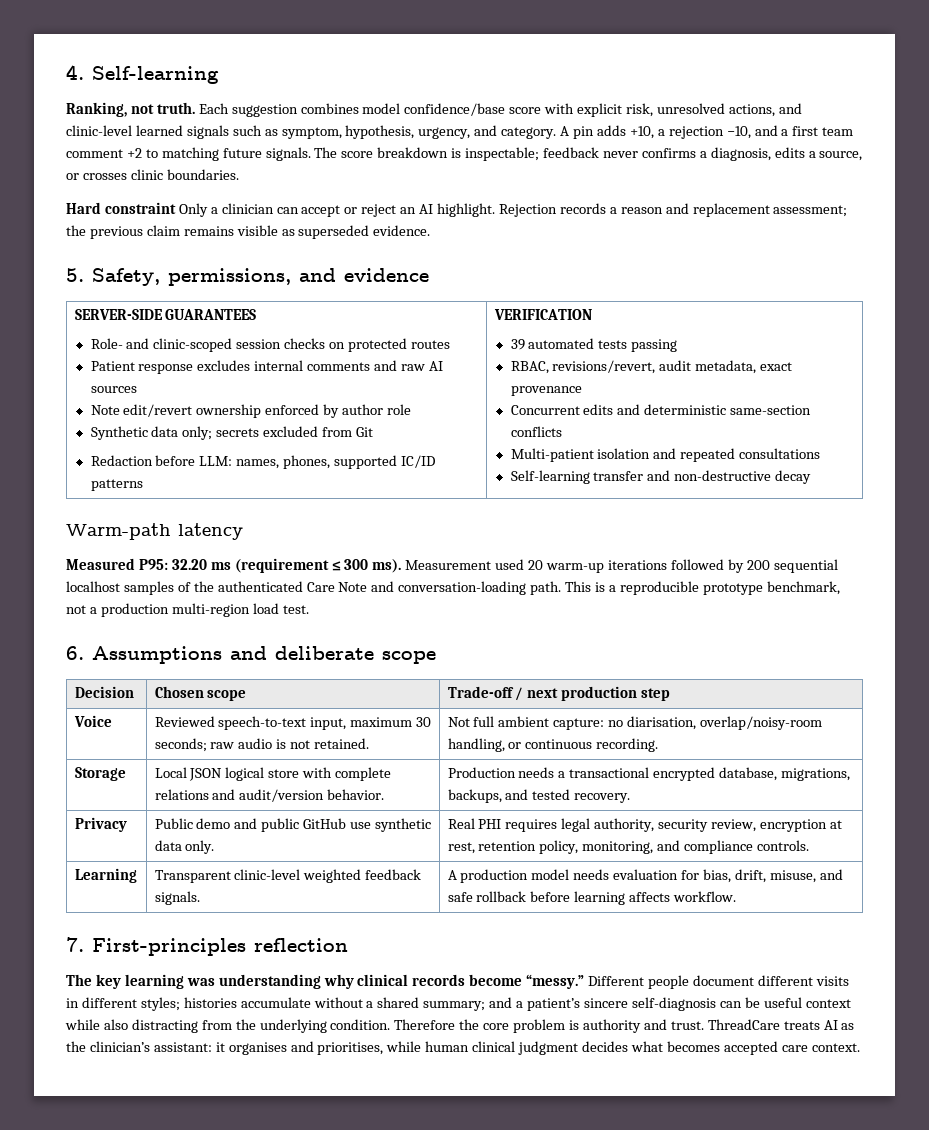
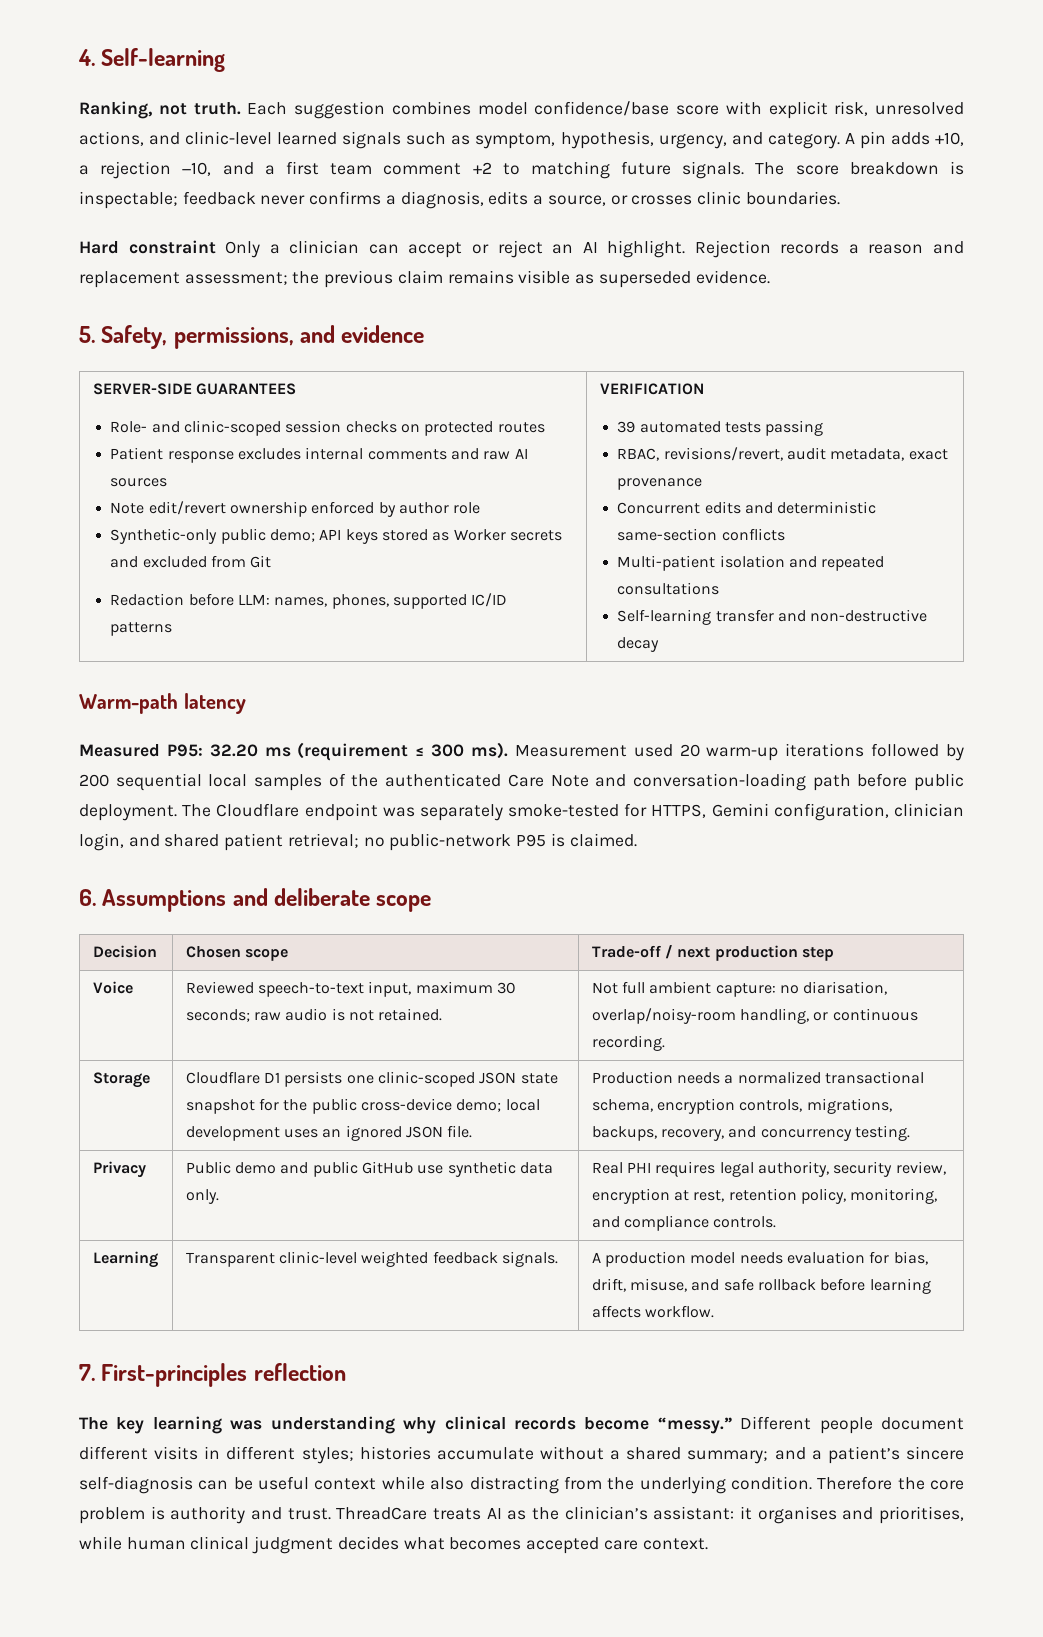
- Synthetic data only; secrets excluded from Git
+ Synthetic-only public demo; API keys stored as Worker secrets and excluded from Git
- Measurement used 20 warm-up iterations followed by 200 sequential localhost samples of the authenticated Care Note and conversation-loading path. This is a reproducible prototype benchmark, not a production multi-region load test.
+ Measurement used 20 warm-up iterations followed by 200 sequential local samples of the authenticated Care Note and conversation-loading path before public deployment. The Cloudflare endpoint was separately smoke-tested for HTTPS, Gemini configuration, clinician login, and shared patient retrieval; no public-network P95 is claimed.
- Storage | Local JSON logical store with complete relations and audit/version behavior. | Production needs a transactional encrypted database, migrations, backups, and tested recovery.
+ Storage | Cloudflare D1 persists one clinic-scoped JSON state snapshot for the public cross-device demo; local development uses an ignored JSON file. | Production needs a normalized transactional schema, encryption controls, migrations, backups, recovery, and concurrency testing.

